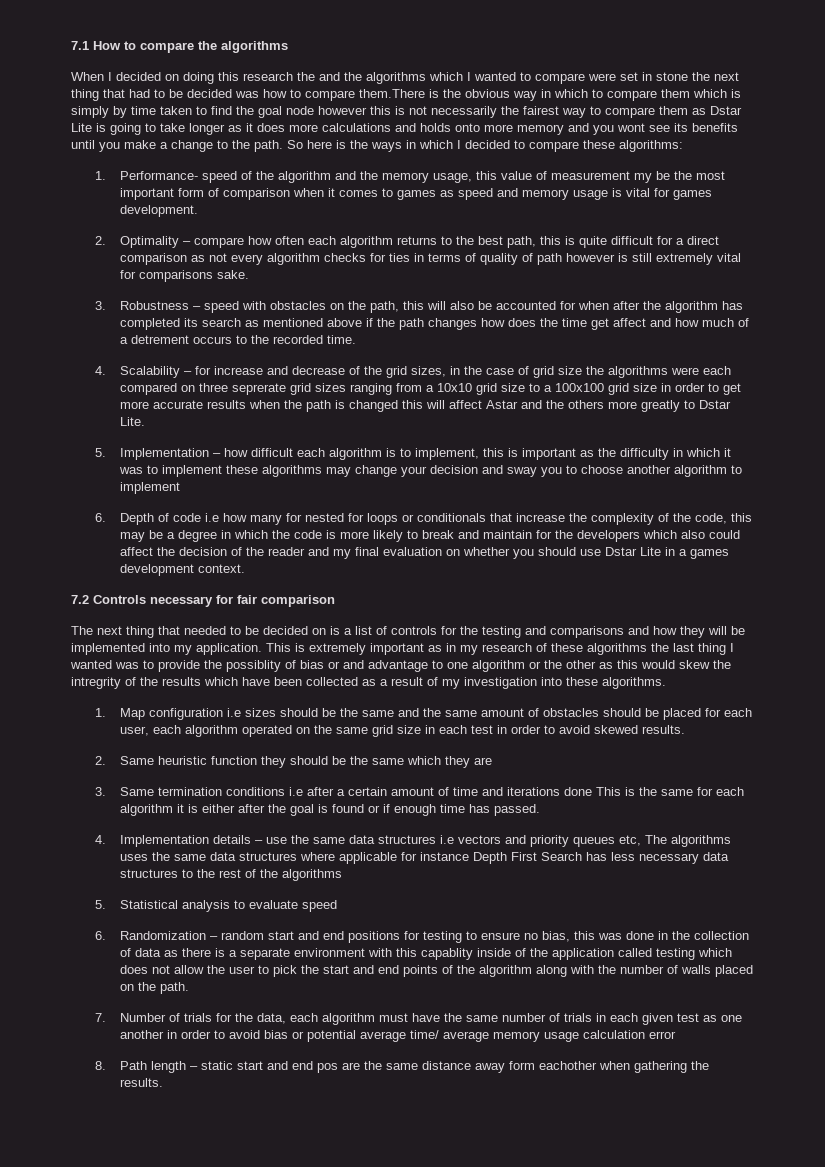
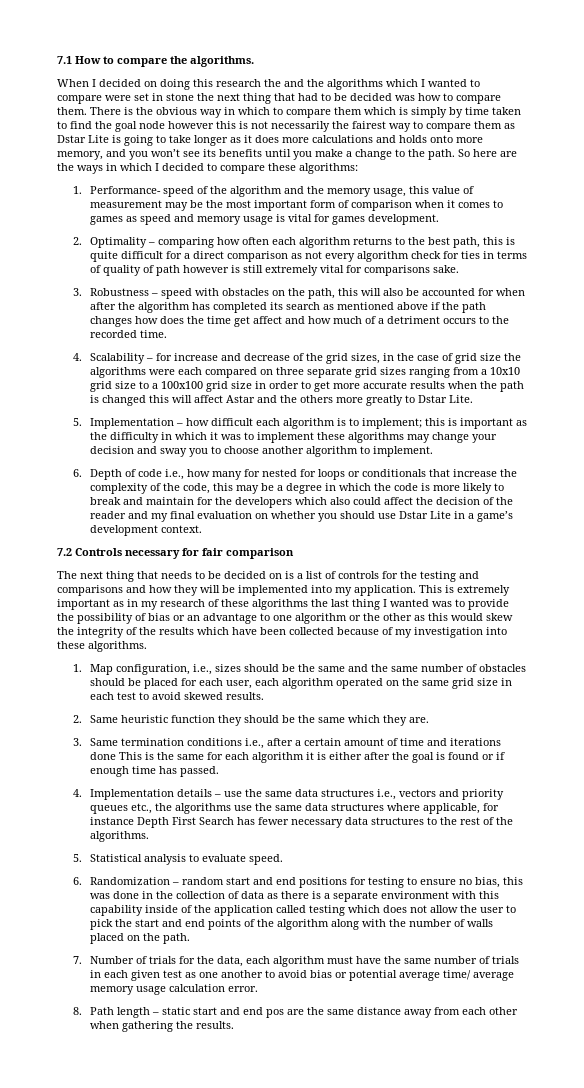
- 7.1 How to compare the algorithms
+ 7.1 How to compare the algorithms.
- When I decided on doing this research the and the algorithms which I wanted to compare were set in stone the next thing that had to be decided was how to compare them.There is the obvious way in which to compare them which is simply by time taken to find the goal node however this is not necessarily the fairest way to compare them as Dstar Lite is going to take longer as it does more calculations and holds onto more memory and you wont see its benefits until you make a change to the path.
+ When I decided on doing this research the and the algorithms which I wanted to compare were set in stone the next thing that had to be decided was how to compare them. There is the obvious way in which to compare them which is simply by time taken to find the goal node however this is not necessarily the fairest way to compare them as Dstar Lite is going to take longer as it does more calculations and holds onto more memory, and you won’t see its benefits until you make a change to the path.
- So here is the ways in which I decided to compare these algorithms:
+ So here are the ways in which I decided to compare these algorithms:
- 1. Performance- speed of the algorithm and the memory usage, this value of measurement my be the most important form of comparison when it comes to games as speed and memory usage is vital for games development.
+ 1. Performance- speed of the algorithm and the memory usage, this value of measurement may be the most important form of comparison when it comes to games as speed and memory usage is vital for games development.
- 2. Optimality – compare how often each algorithm returns to the best path, this is quite difficult for a direct comparison as not every algorithm checks for ties in terms of quality of path however is still extremely vital for comparisons sake.
+ 2. Optimality – comparing how often each algorithm returns to the best path, this is quite difficult for a direct comparison as not every algorithm check for ties in terms of quality of path however is still extremely vital for comparisons sake.
- 3. Robustness – speed with obstacles on the path, this will also be accounted for when after the algorithm has completed its search as mentioned above if the path changes how does the time get affect and how much of a detrement occurs to the recorded time.
+ 3. Robustness – speed with obstacles on the path, this will also be accounted for when after the algorithm has completed its search as mentioned above if the path changes how does the time get affect and how much of a detriment occurs to the recorded time.
- 4. Scalability – for increase and decrease of the grid sizes, in the case of grid size the algorithms were each compared on three seprerate grid sizes ranging from a 10x10 grid size to a 100x100 grid size in order to get more accurate results when the path is changed this will affect Astar and the others more greatly to Dstar Lite.
+ 4. Scalability – for increase and decrease of the grid sizes, in the case of grid size the algorithms were each compared on three separate grid sizes ranging from a 10x10 grid size to a 100x100 grid size in order to get more accurate results when the path is changed this will affect Astar and the others more greatly to Dstar Lite.
- 5. Implementation – how difficult each algorithm is to implement, this is important as the difficulty in which it was to implement these algorithms may change your decision and sway you to choose another algorithm to implement
+ 5. Implementation – how difficult each algorithm is to implement; this is important as the difficulty in which it was to implement these algorithms may change your decision and sway you to choose another algorithm to implement.
- 6. Depth of code i.e how many for nested for loops or conditionals that increase the complexity of the code, this may be a degree in which the code is more likely to break and maintain for the developers which also could affect the decision of the reader and my final evaluation on whether you should use Dstar Lite in a games development context.
+ 6. Depth of code i.e., how many for nested for loops or conditionals that increase the complexity of the code, this may be a degree in which the code is more likely to break and maintain for the developers which also could affect the decision of the reader and my final evaluation on whether you should use Dstar Lite in a game’s development context.
- The next thing that needed to be decided on is a list of controls for the testing and comparisons and how they will be implemented into my application.
+ The next thing that needs to be decided on is a list of controls for the testing and comparisons and how they will be implemented into my application.
- This is extremely important as in my research of these algorithms the last thing I wanted was to provide the possiblity of bias or and advantage to one algorithm or the other as this would skew the intregrity of the results which have been collected as a result of my investigation into these algorithms.
+ This is extremely important as in my research of these algorithms the last thing I wanted was to provide the possibility of bias or an advantage to one algorithm or the other as this would skew the integrity of the results which have been collected because of my investigation into these algorithms.
- 1. Map configuration i.e sizes should be the same and the same amount of obstacles should be placed for each user, each algorithm operated on the same grid size in each test in order to avoid skewed results.
+ 1. Map configuration, i.e., sizes should be the same and the same number of obstacles should be placed for each user, each algorithm operated on the same grid size in each test to avoid skewed results.
- 2. Same heuristic function they should be the same which they are
+ 2. Same heuristic function they should be the same which they are.
- 3. Same termination conditions i.e after a certain amount of time and iterations done This is the same for each algorithm it is either after the goal is found or if enough time has passed.
+ 3. Same termination conditions i.e., after a certain amount of time and iterations done This is the same for each algorithm it is either after the goal is found or if enough time has passed.
- 4. Implementation details – use the same data structures i.e vectors and priority queues etc, The algorithms uses the same data structures where applicable for instance Depth First Search has less necessary data structures to the rest of the algorithms
+ 4. Implementation details – use the same data structures i.e., vectors and priority queues etc., the algorithms use the same data structures where applicable, for instance Depth First Search has fewer necessary data structures to the rest of the algorithms.
- 5. Statistical analysis to evaluate speed
+ 5. Statistical analysis to evaluate speed.
- 6. Randomization – random start and end positions for testing to ensure no bias, this was done in the collection of data as there is a separate environment with this capablity inside of the application called testing which does not allow the user to pick the start and end points of the algorithm along with the number of walls placed on the path.
+ 6. Randomization – random start and end positions for testing to ensure no bias, this was done in the collection of data as there is a separate environment with this capability inside of the application called testing which does not allow the user to pick the start and end points of the algorithm along with the number of walls placed on the path.
- 7. Number of trials for the data, each algorithm must have the same number of trials in each given test as one another in order to avoid bias or potential average time/ average memory usage calculation error
+ 7. Number of trials for the data, each algorithm must have the same number of trials in each given test as one another to avoid bias or potential average time/ average memory usage calculation error.
- 8. Path length – static start and end pos are the same distance away form eachother when gathering the results.
+ 8. Path length – static start and end pos are the same distance away from each other when gathering the results.

